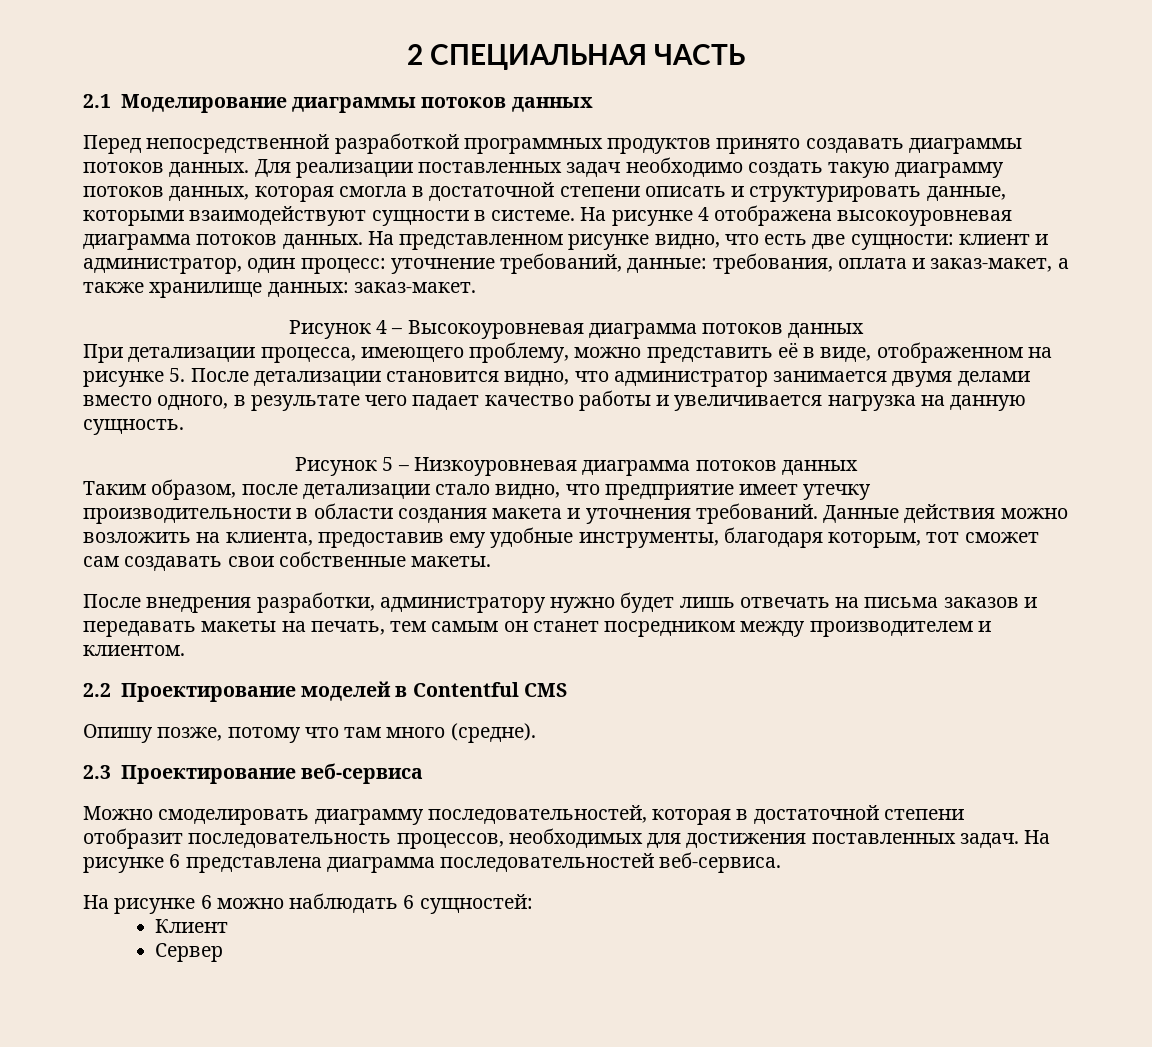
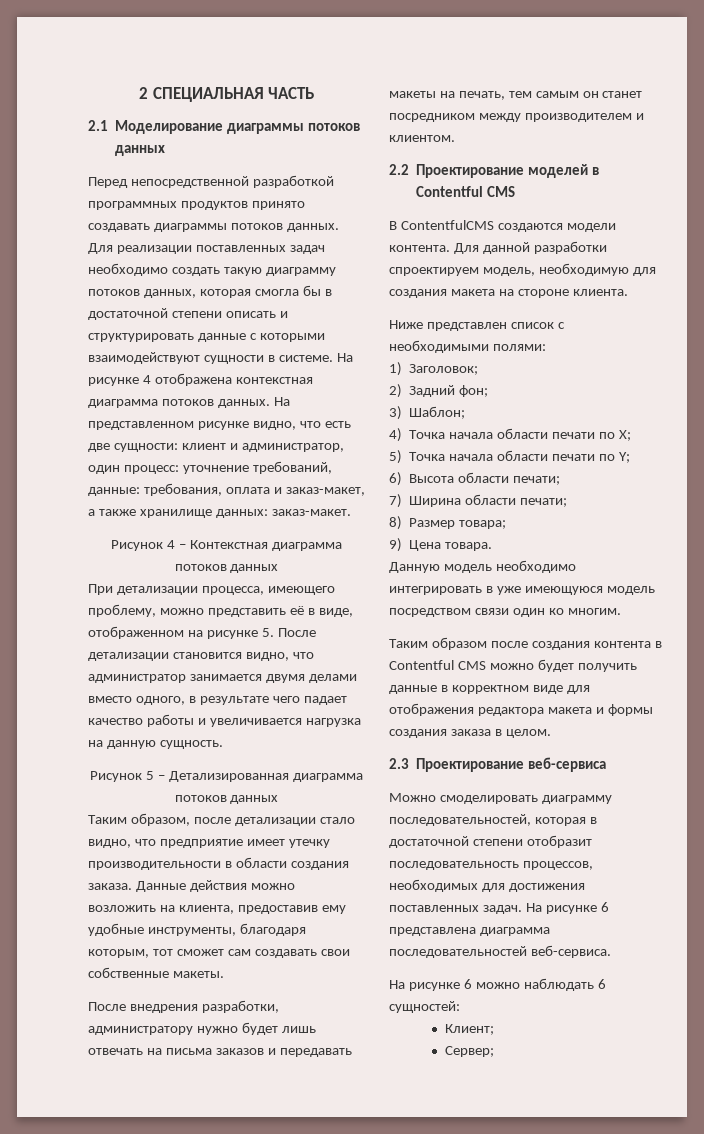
- Для реализации поставленных задач необходимо создать такую диаграмму потоков данных, которая смогла в достаточной степени описать и структурировать данные, которыми взаимодействуют сущности в системе.
+ Для реализации поставленных задач необходимо создать такую диаграмму потоков данных, которая смогла бы в достаточной степени описать и структурировать данные с которыми взаимодействуют сущности в системе.
- На рисунке 4 отображена высокоуровневая диаграмма потоков данных.
+ На рисунке 4 отображена контекстная диаграмма потоков данных.
- Рисунок 4 – Высокоуровневая диаграмма потоков данных
+ Рисунок 4 – Контекстная диаграмма потоков данных
- Рисунок 5 – Низкоуровневая диаграмма потоков данных
+ Рисунок 5 – Детализированная диаграмма потоков данных
- Таким образом, после детализации стало видно, что предприятие имеет утечку производительности в области создания макета и уточнения требований.
+ Таким образом, после детализации стало видно, что предприятие имеет утечку производительности в области создания заказа.
- Опишу позже, потому что там много (средне).
+ В ContentfulCMS создаются модели контента. Для данной разработки спроектируем модель, необходимую для создания макета на стороне клиента.
+ Ниже представлен список с необходимыми полями:
+ 1) Заголовок;
+ 2) Задний фон;
+ 3) Шаблон;
+ 4) Точка начала области печати по X;
+ 5) Точка начала области печати по Y;
+ 6) Высота области печати;
+ 7) Ширина области печати;
+ 8) Размер товара;
+ 9) Цена товара.
+ Данную модель необходимо интегрировать в уже имеющуюся модель посредством связи один ко многим.
+ Таким образом после создания контента в Contentful CMS можно будет получить данные в корректном виде для отображения редактора макета и формы создания заказа в целом.
- Клиент
- Сервер
+ Клиент;
+ Сервер;

